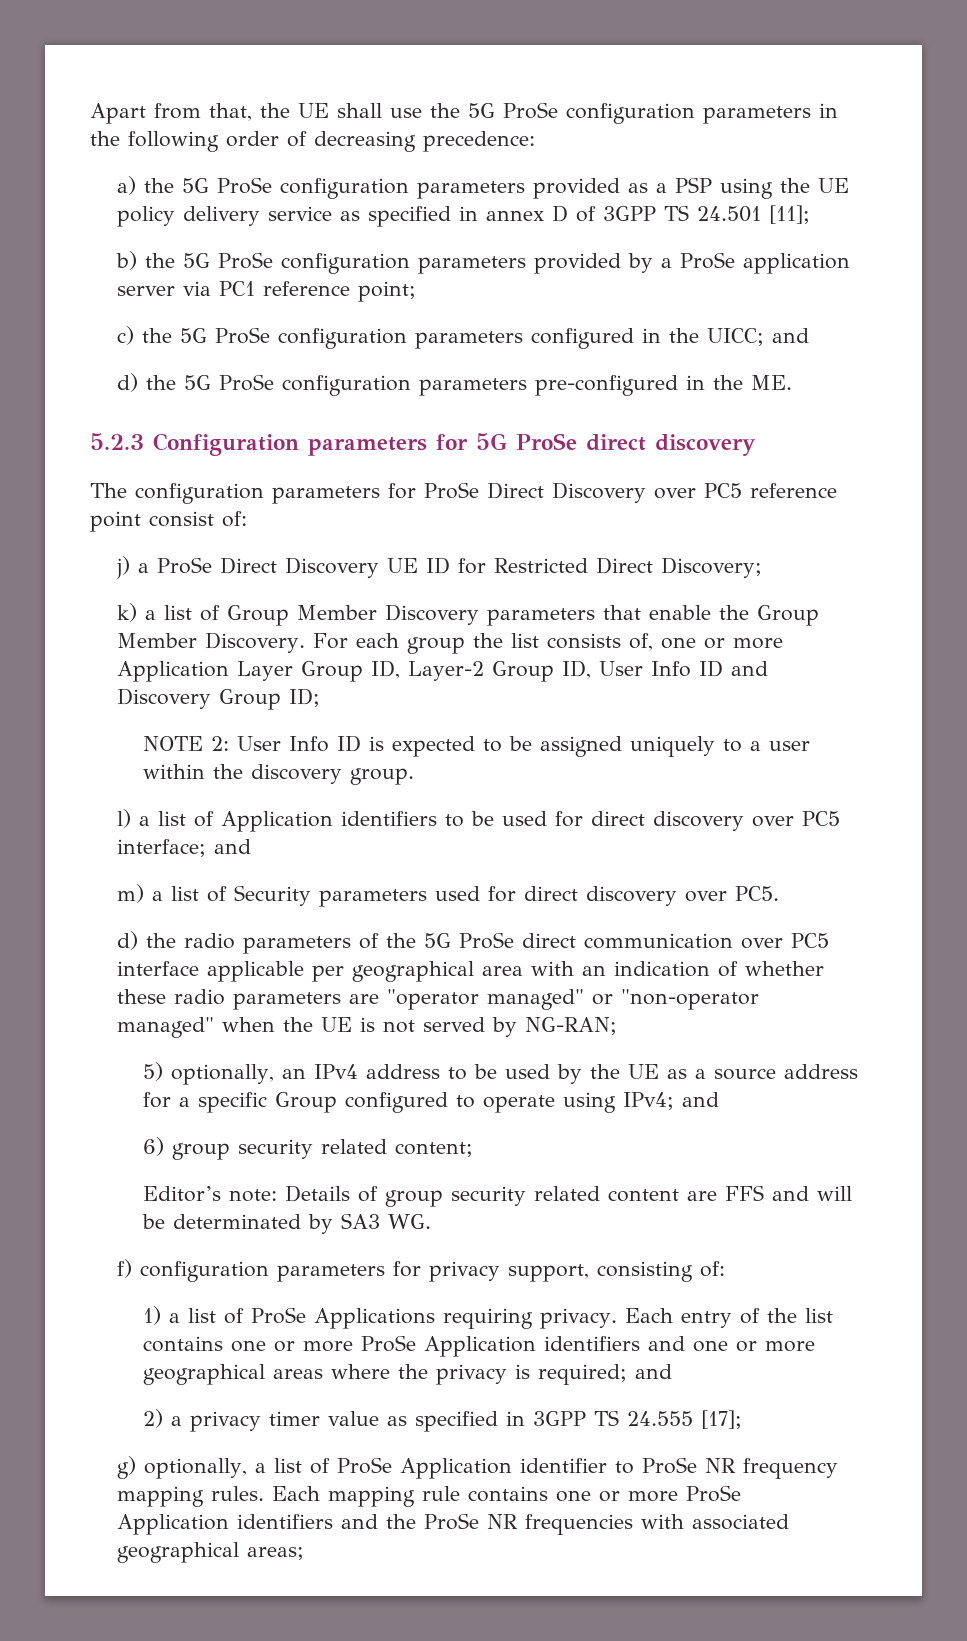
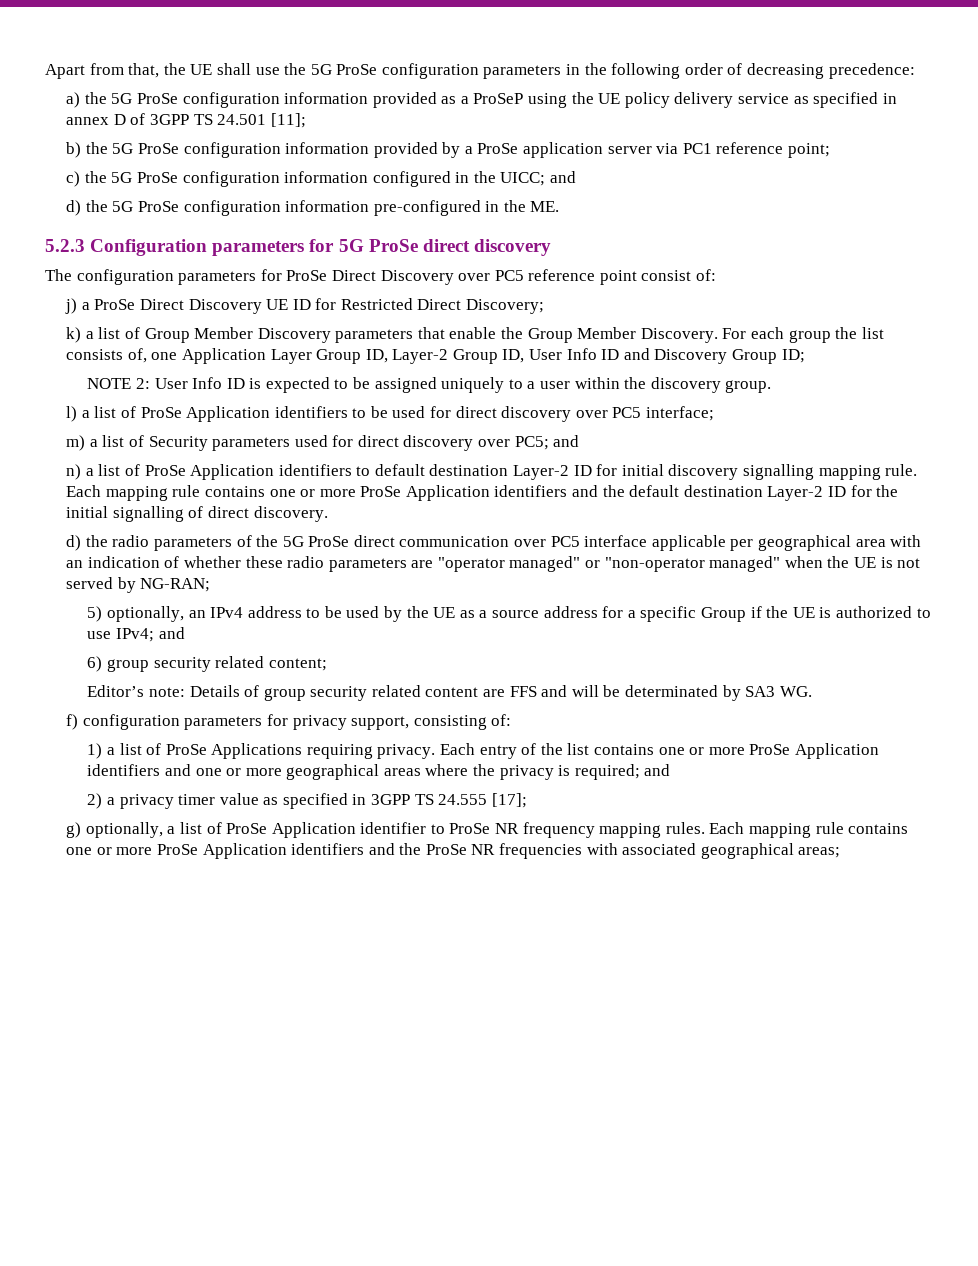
- a) the 5G ProSe configuration parameters provided as a PSP using the UE policy delivery service as specified in annex D of 3GPP TS 24.501 [11];
+ a) the 5G ProSe configuration information provided as a ProSeP using the UE policy delivery service as specified in annex D of 3GPP TS 24.501 [11];
- b) the 5G ProSe configuration parameters provided by a ProSe application server via PC1 reference point;
+ b) the 5G ProSe configuration information provided by a ProSe application server via PC1 reference point;
- c) the 5G ProSe configuration parameters configured in the UICC; and
+ c) the 5G ProSe configuration information configured in the UICC; and
- d) the 5G ProSe configuration parameters pre-configured in the ME.
+ d) the 5G ProSe configuration information pre-configured in the ME.
- For each group the list consists of, one or more Application Layer Group ID, Layer-2 Group ID, User Info ID and Discovery Group ID;
+ For each group the list consists of, one Application Layer Group ID, Layer-2 Group ID, User Info ID and Discovery Group ID;
- l) a list of Application identifiers to be used for direct discovery over PC5 interface; and
+ l) a list of ProSe Application identifiers to be used for direct discovery over PC5 interface;
- m) a list of Security parameters used for direct discovery over PC5.
+ m) a list of Security parameters used for direct discovery over PC5; and
+ n) a list of ProSe Application identifiers to default destination Layer-2 ID for initial discovery signalling mapping rule. Each mapping rule contains one or more ProSe Application identifiers and the default destination Layer-2 ID for the initial signalling of direct discovery.
- 5) optionally, an IPv4 address to be used by the UE as a source address for a specific Group configured to operate using IPv4; and
+ 5) optionally, an IPv4 address to be used by the UE as a source address for a specific Group if the UE is authorized to use IPv4; and

